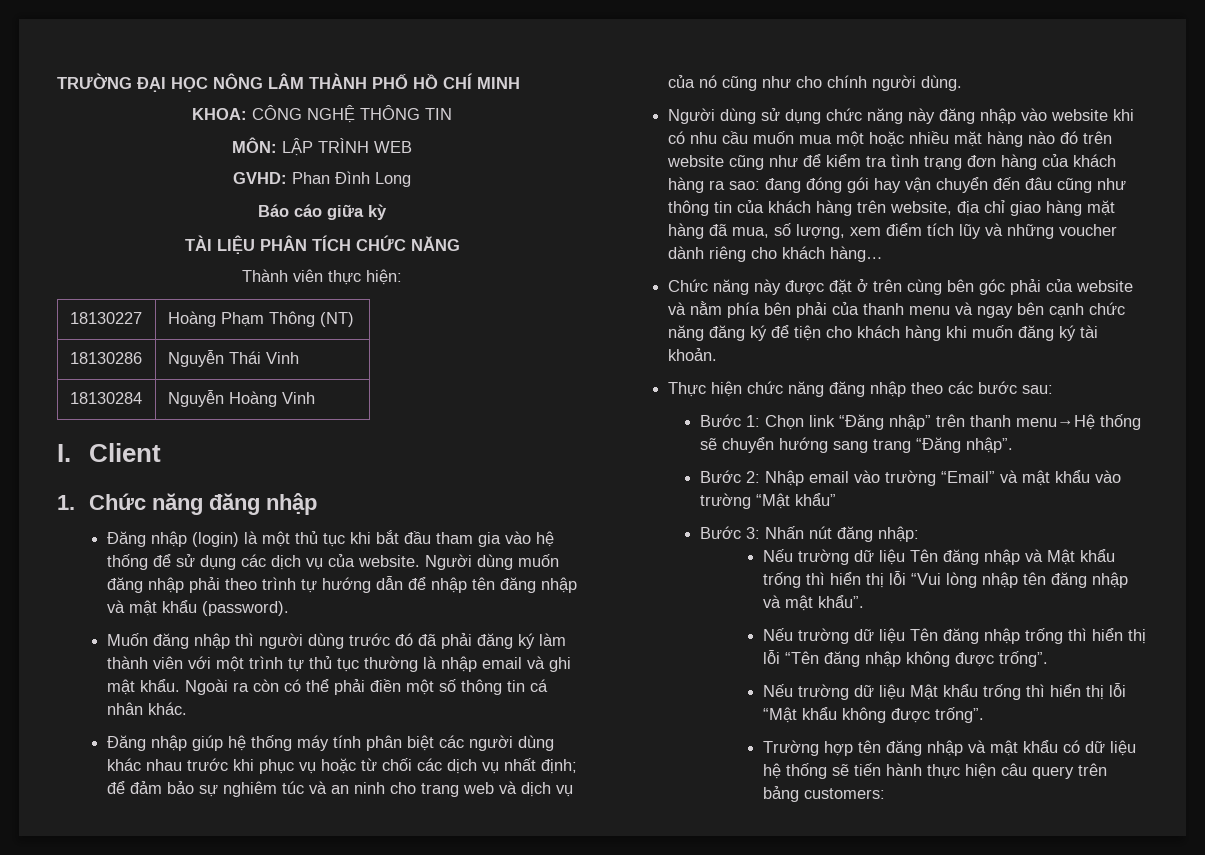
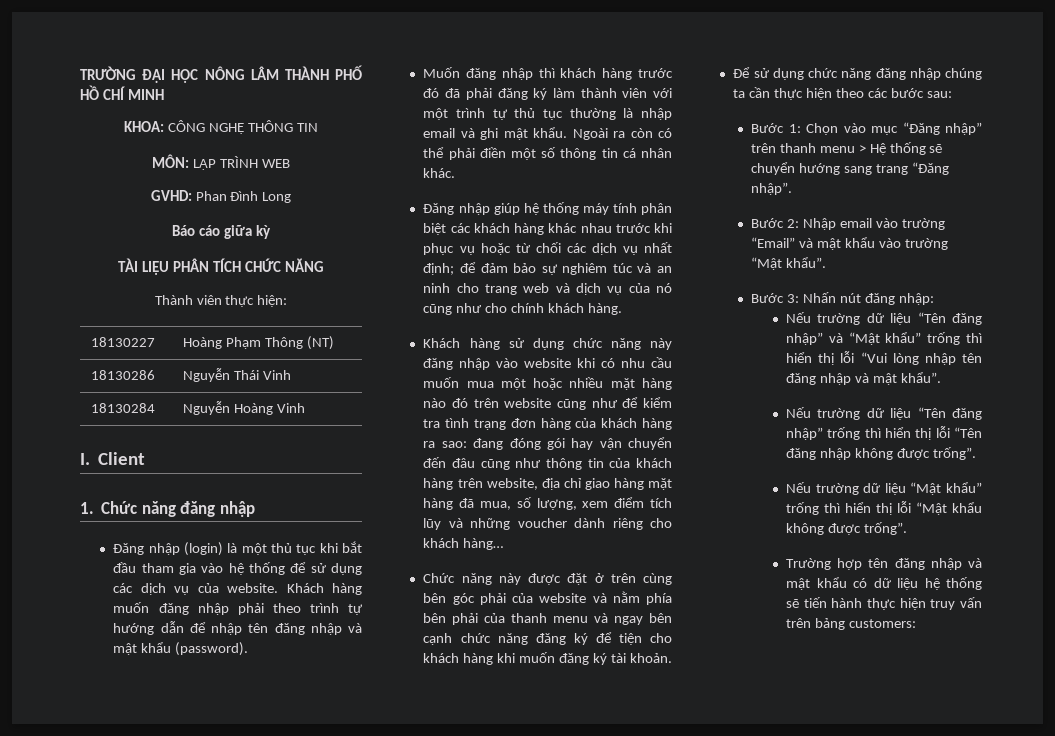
- Người dùng muốn đăng nhập phải theo trình tự hướng dẫn để nhập tên đăng nhập và mật khẩu (password).
+ Khách hàng muốn đăng nhập phải theo trình tự hướng dẫn để nhập tên đăng nhập và mật khẩu (password).
- Muốn đăng nhập thì người dùng trước đó đã phải đăng ký làm thành viên với một trình tự thủ tục thường là nhập email và ghi mật khẩu.
+ Muốn đăng nhập thì khách hàng trước đó đã phải đăng ký làm thành viên với một trình tự thủ tục thường là nhập email và ghi mật khẩu.
- Đăng nhập giúp hệ thống máy tính phân biệt các người dùng khác nhau trước khi phục vụ hoặc từ chối các dịch vụ nhất định;
+ Đăng nhập giúp hệ thống máy tính phân biệt các khách hàng khác nhau trước khi phục vụ hoặc từ chối các dịch vụ nhất định;
- để đảm bảo sự nghiêm túc và an ninh cho trang web và dịch vụ của nó cũng như cho chính người dùng.
- Người dùng sử dụng chức năng này đăng nhập vào website khi có nhu cầu muốn mua một hoặc nhiều mặt hàng nào đó trên website cũng như để kiểm tra tình trạng đơn hàng của khách hàng ra sao:
+ để đảm bảo sự nghiêm túc và an ninh cho trang web và dịch vụ của nó cũng như cho chính khách hàng.
+ Khách hàng sử dụng chức năng này đăng nhập vào website khi có nhu cầu muốn mua một hoặc nhiều mặt hàng nào đó trên website cũng như để kiểm tra tình trạng đơn hàng của khách hàng ra sao:
- Thực hiện chức năng đăng nhập theo các bước sau:
+ Để sử dụng chức năng đăng nhập chúng ta cần thực hiện theo các bước sau:
- Bước 1: Chọn link “Đăng nhập” trên thanh menu→Hệ thống sẽ chuyển hướng sang trang “Đăng nhập”.
+ Bước 1: Chọn vào mục “Đăng nhập” trên thanh menu > Hệ thống sẽ chuyển hướng sang trang “Đăng nhập”.
- Bước 2: Nhập email vào trường “Email” và mật khẩu vào trường “Mật khẩu”
+ Bước 2: Nhập email vào trường “Email” và mật khẩu vào trường “Mật khẩu”.
- Nếu trường dữ liệu Tên đăng nhập và Mật khẩu trống thì hiển thị lỗi “Vui lòng nhập tên đăng nhập và mật khẩu”.
+ Nếu trường dữ liệu “Tên đăng nhập” và “Mật khẩu” trống thì hiển thị lỗi “Vui lòng nhập tên đăng nhập và mật khẩu”.
- Nếu trường dữ liệu Tên đăng nhập trống thì hiển thị lỗi “Tên đăng nhập không được trống”.
+ Nếu trường dữ liệu “Tên đăng nhập” trống thì hiển thị lỗi “Tên đăng nhập không được trống”.
- Nếu trường dữ liệu Mật khẩu trống thì hiển thị lỗi “Mật khẩu không được trống”.
+ Nếu trường dữ liệu “Mật khẩu” trống thì hiển thị lỗi “Mật khẩu không được trống”.
- Trường hợp tên đăng nhập và mật khẩu có dữ liệu hệ thống sẽ tiến hành thực hiện câu query trên bảng customers:
+ Trường hợp tên đăng nhập và mật khẩu có dữ liệu hệ thống sẽ tiến hành thực hiện truy vấn trên bảng customers:

